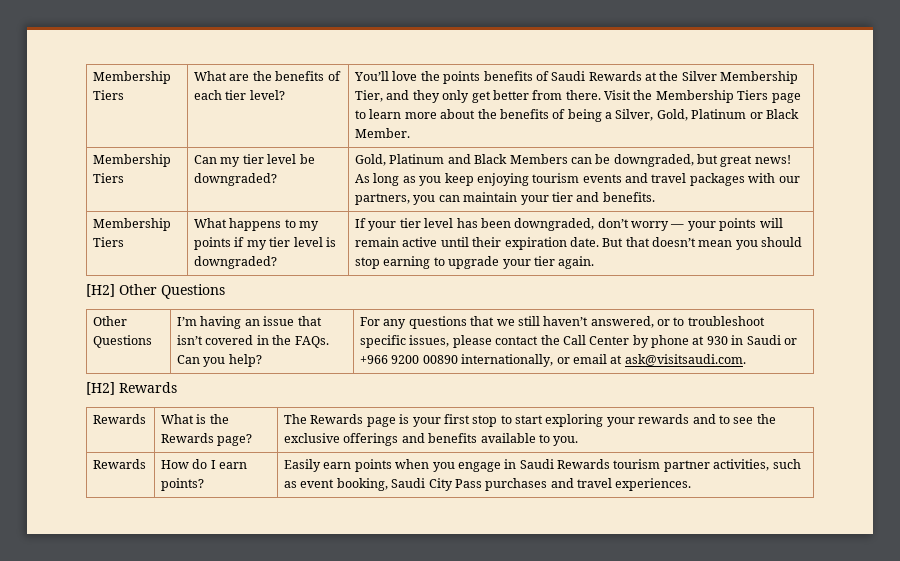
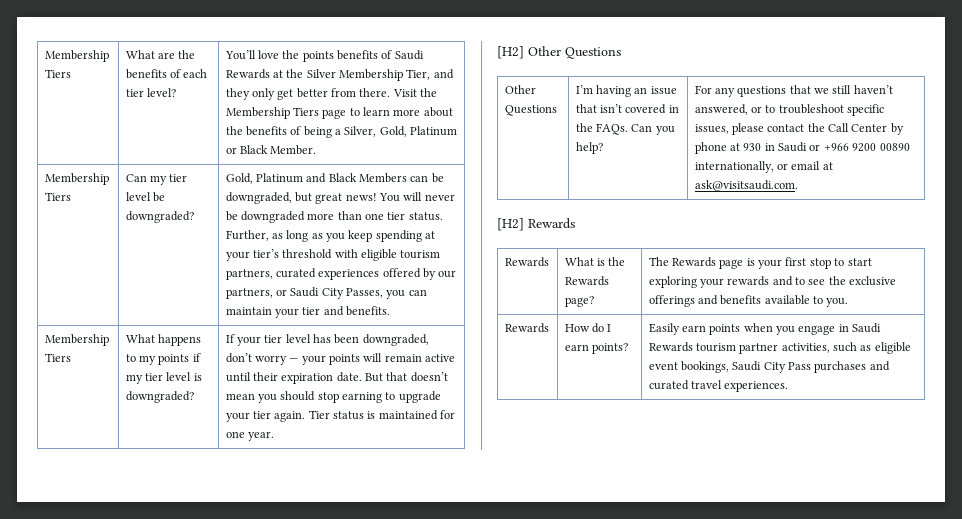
- As long as you keep enjoying tourism events and travel packages with our partners, you can maintain your tier and benefits.
+ You will never be downgraded more than one tier status. Further, as long as you keep spending at your tier’s threshold with eligible tourism partners, curated experiences offered by our partners, or Saudi City Passes, you can maintain your tier and benefits.
+ Tier status is maintained for one year.
- Rewards | How do I earn points? | Easily earn points when you engage in Saudi Rewards tourism partner activities, such as event booking, Saudi City Pass purchases and travel experiences.
+ Rewards | How do I earn points? | Easily earn points when you engage in Saudi Rewards tourism partner activities, such as eligible event bookings, Saudi City Pass purchases and curated travel experiences.

